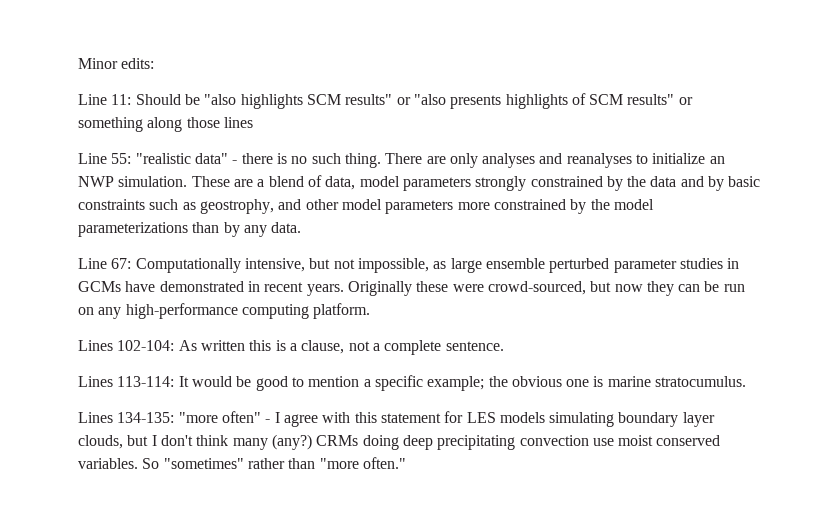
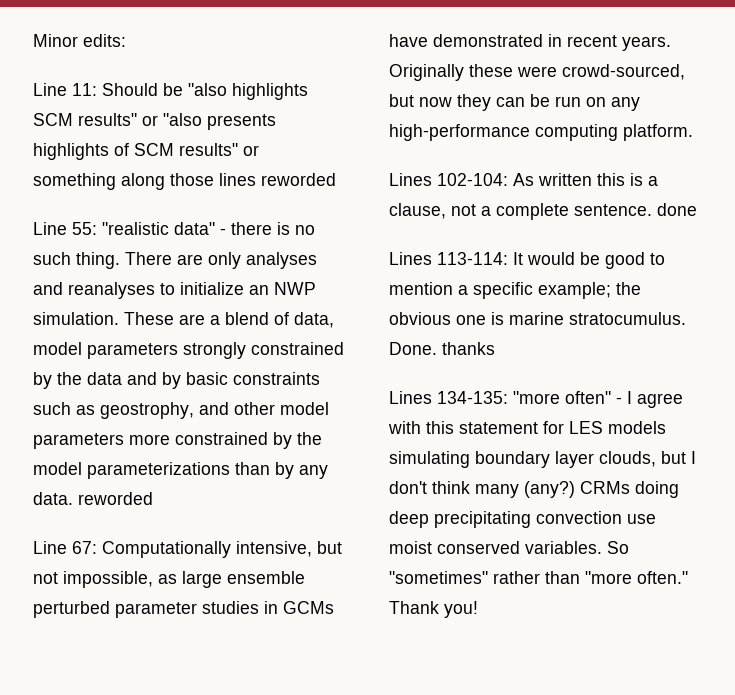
- Line 11: Should be "also highlights SCM results" or "also presents highlights of SCM results" or something along those lines
+ Line 11: Should be "also highlights SCM results" or "also presents highlights of SCM results" or something along those lines reworded
- These are a blend of data, model parameters strongly constrained by the data and by basic constraints such as geostrophy, and other model parameters more constrained by the model parameterizations than by any data.
+ These are a blend of data, model parameters strongly constrained by the data and by basic constraints such as geostrophy, and other model parameters more constrained by the model parameterizations than by any data. reworded
- Lines 102-104: As written this is a clause, not a complete sentence.
+ Lines 102-104: As written this is a clause, not a complete sentence. done
+ Done. thanks
+ Thank you!

